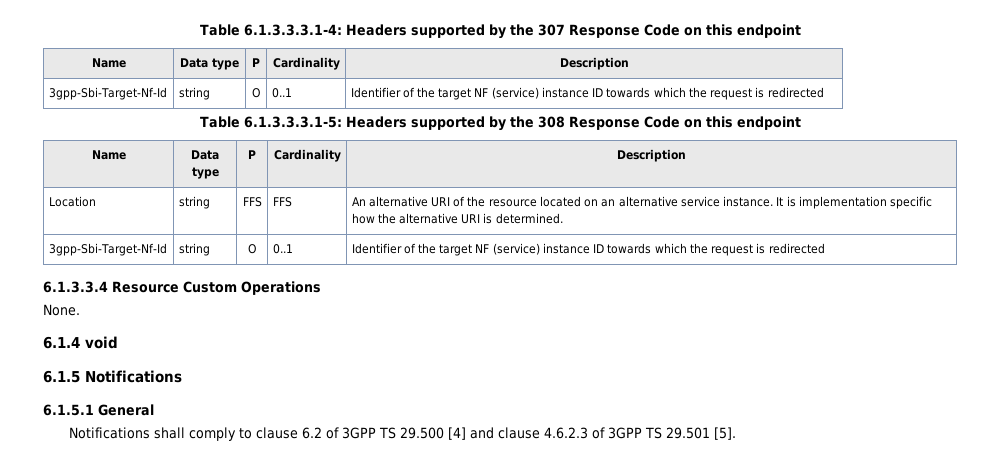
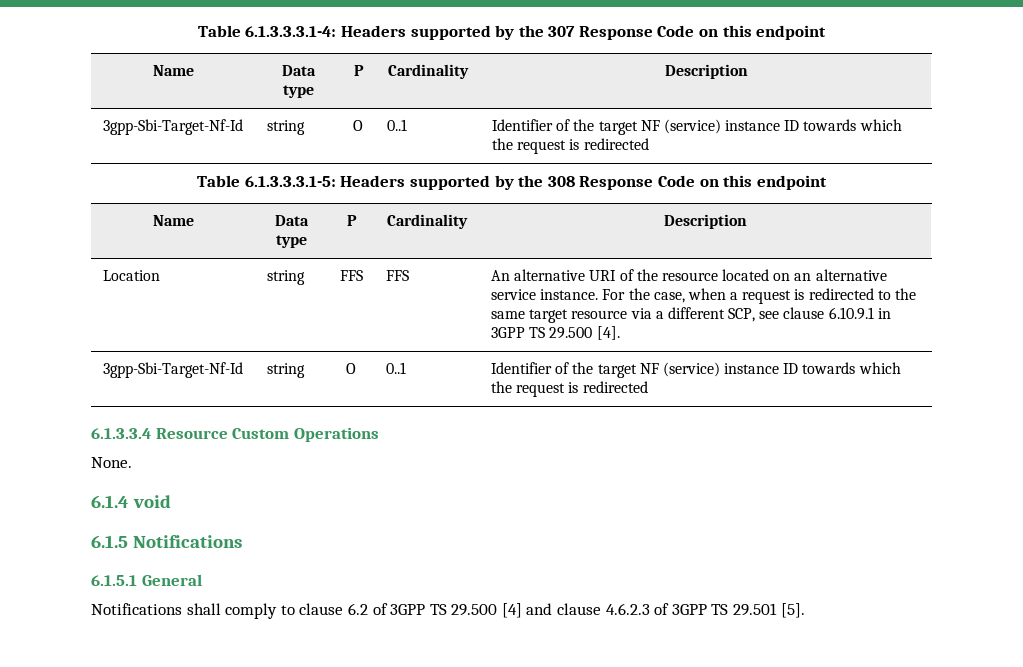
- It is implementation specific how the alternative URI is determined.
+ For the case, when a request is redirected to the same target resource via a different SCP, see clause 6.10.9.1 in 3GPP TS 29.500 [4].

